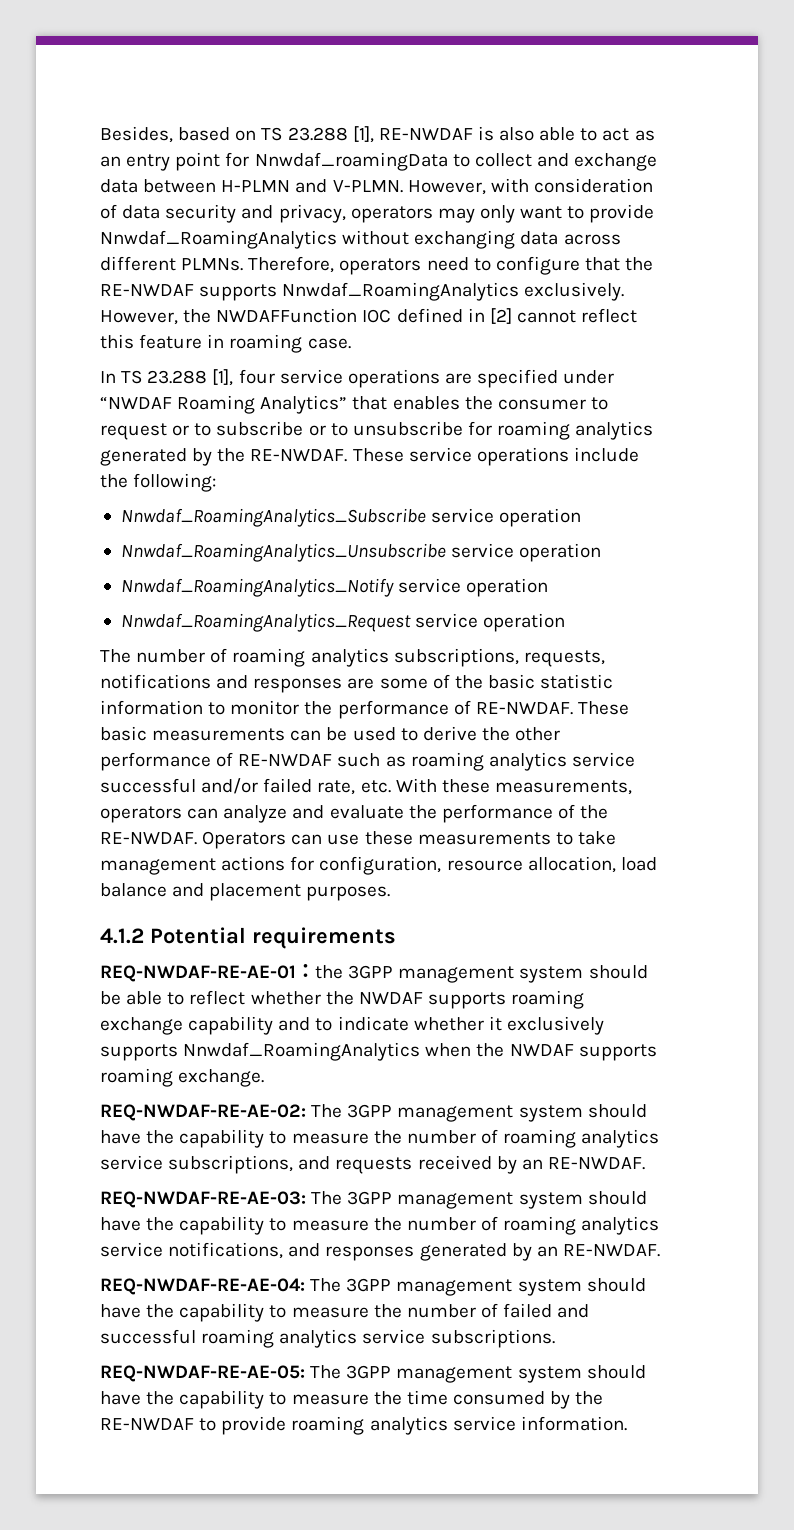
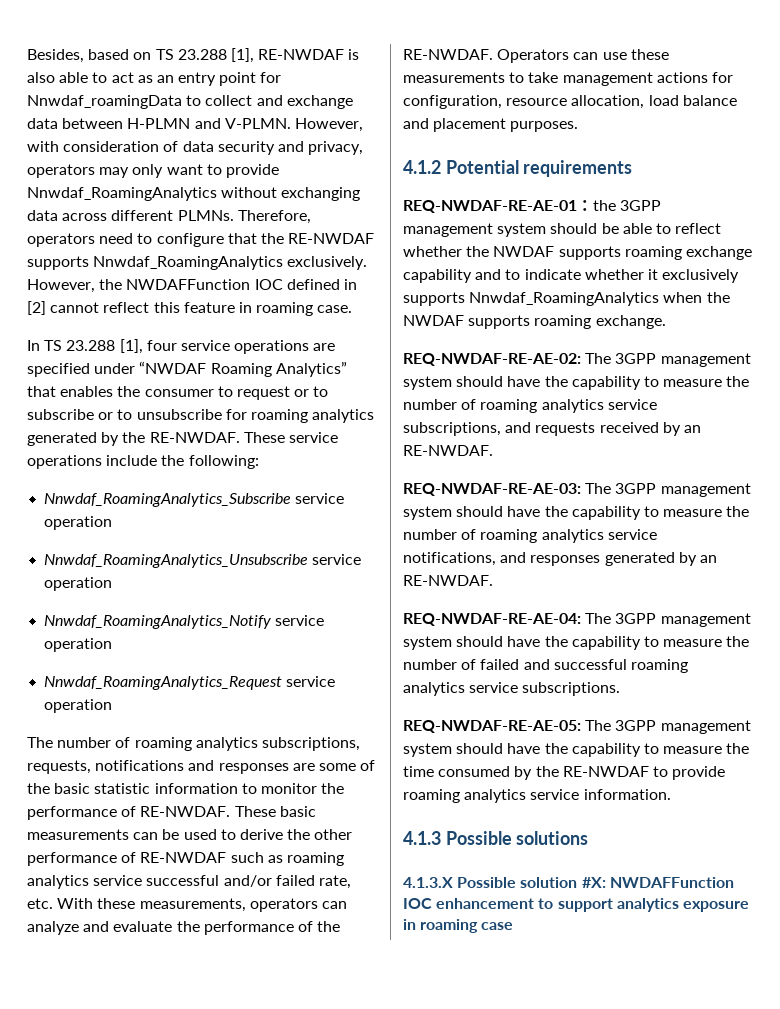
+ 4.1.3 Possible solutions
+ 4.1.3.X Possible solution #X: NWDAFFunction IOC enhancement to support analytics exposure in roaming case

